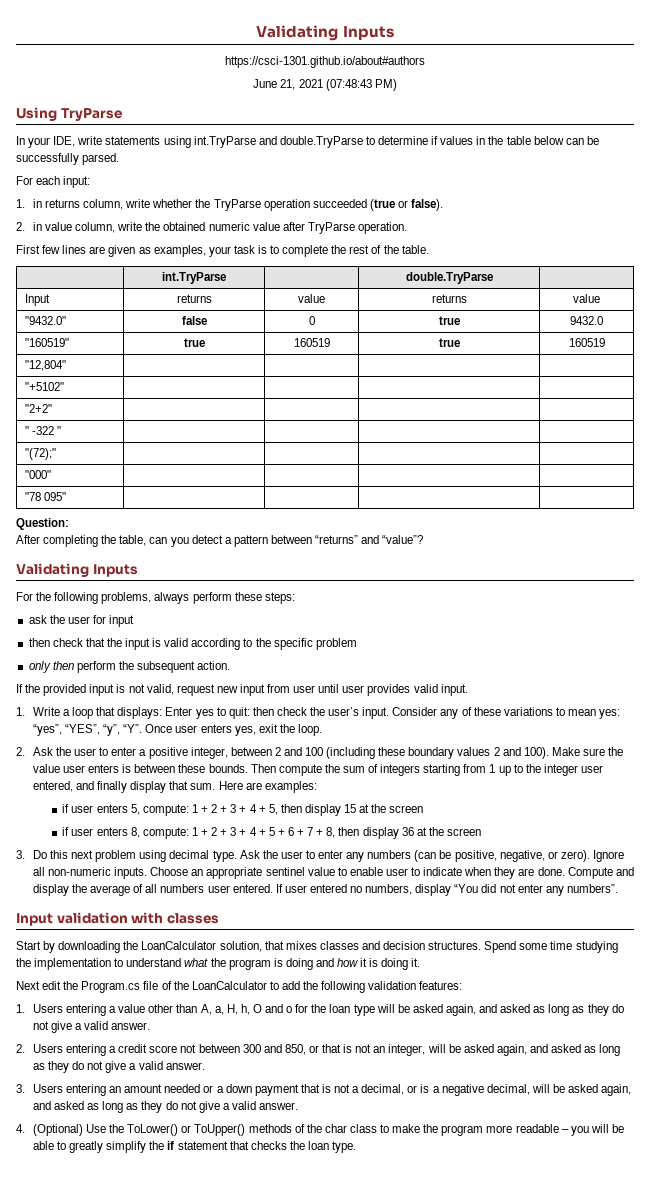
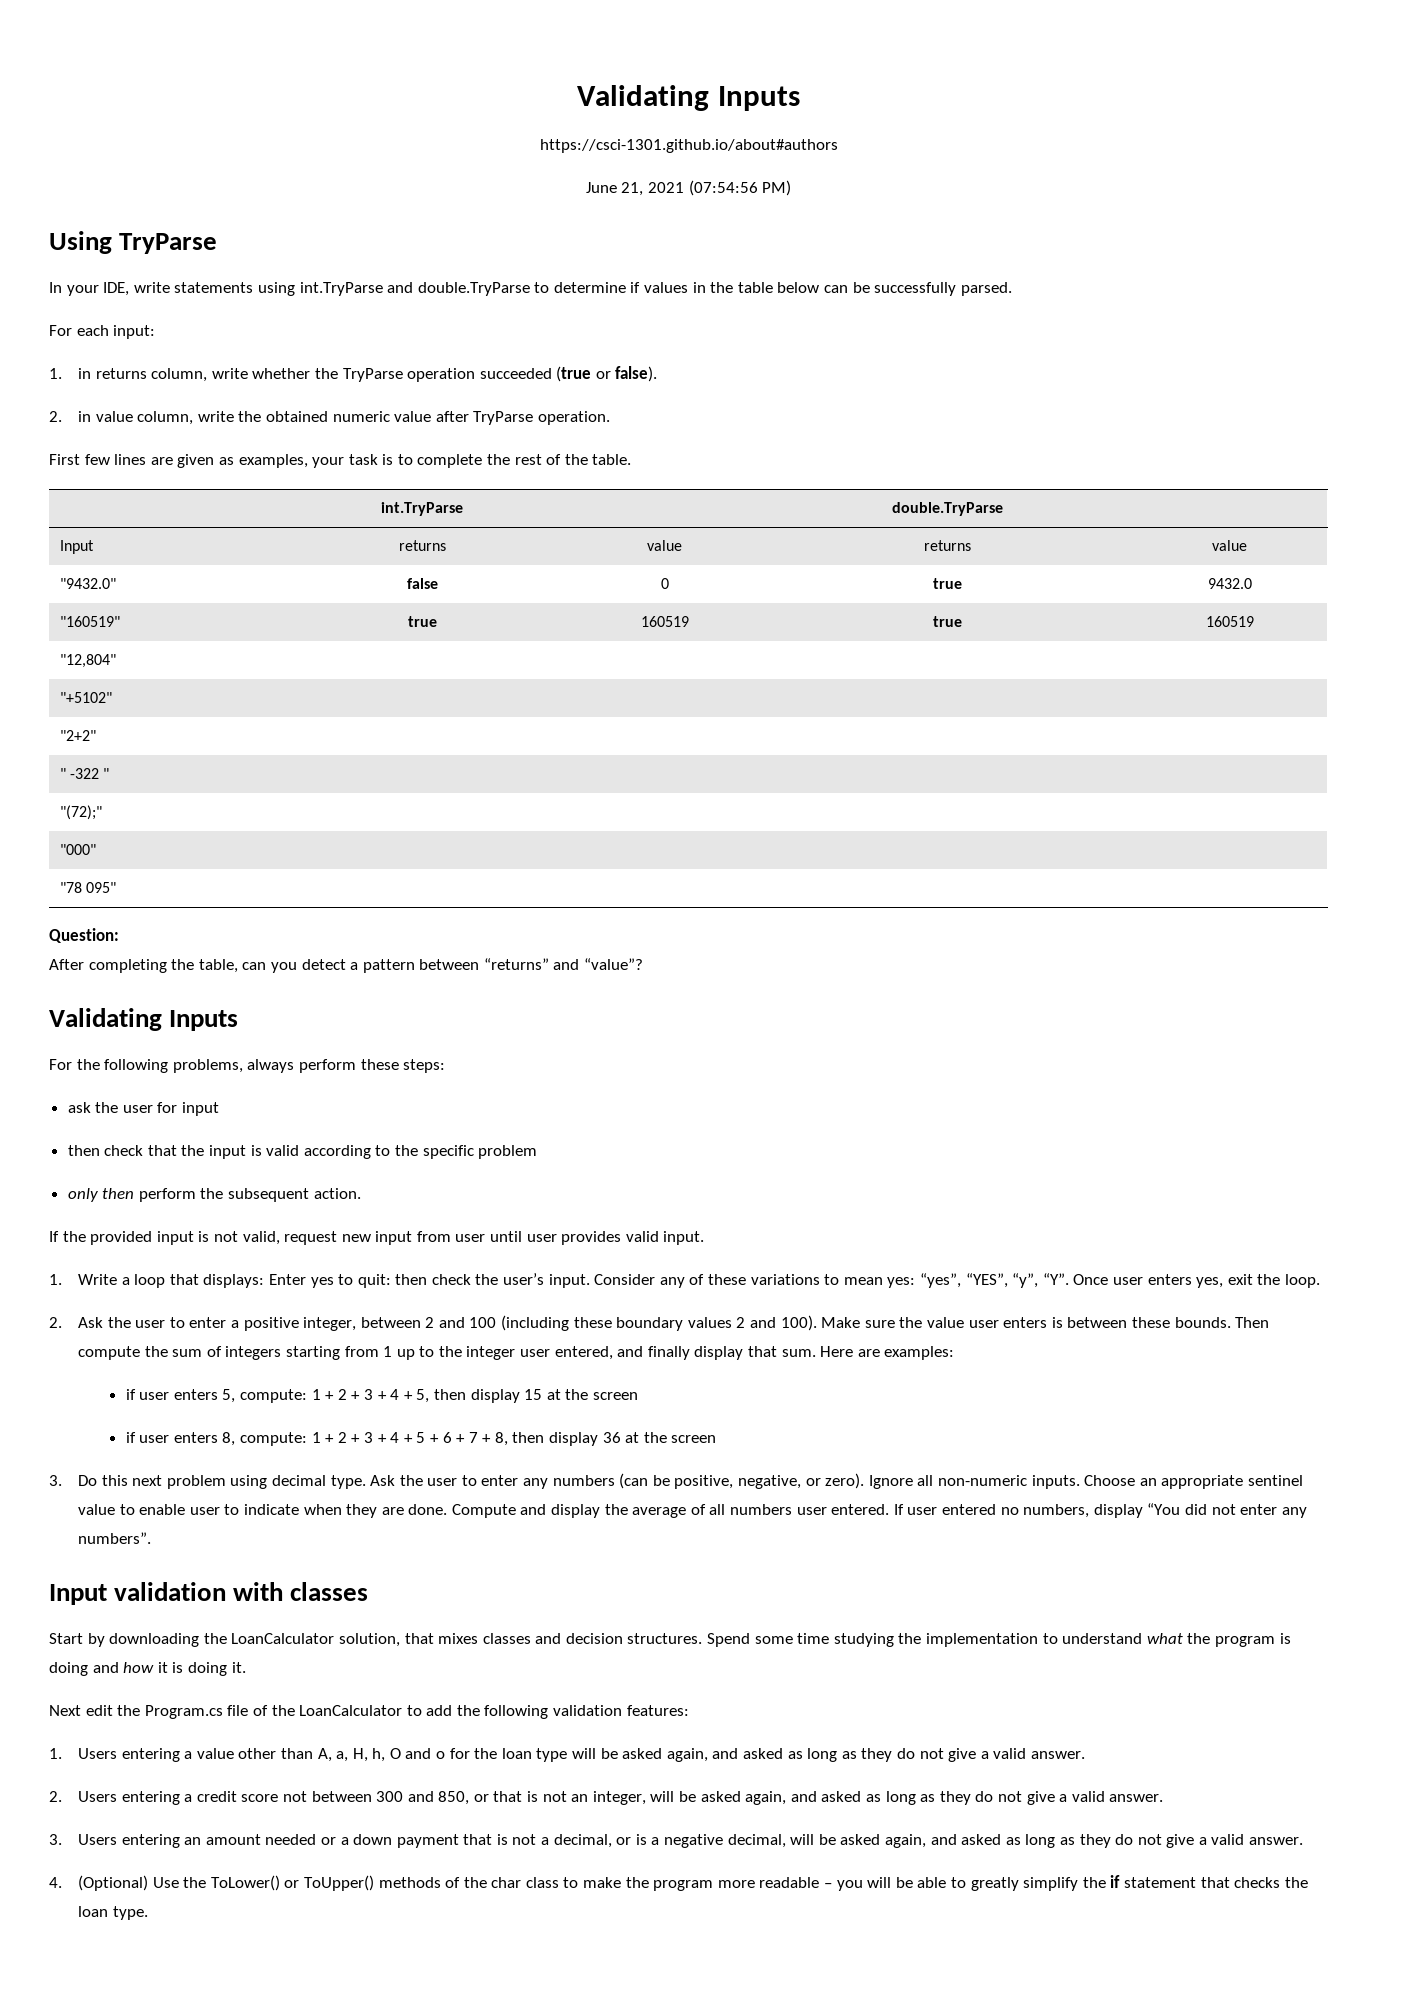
- June 21, 2021 (07:48:43 PM)
+ June 21, 2021 (07:54:56 PM)

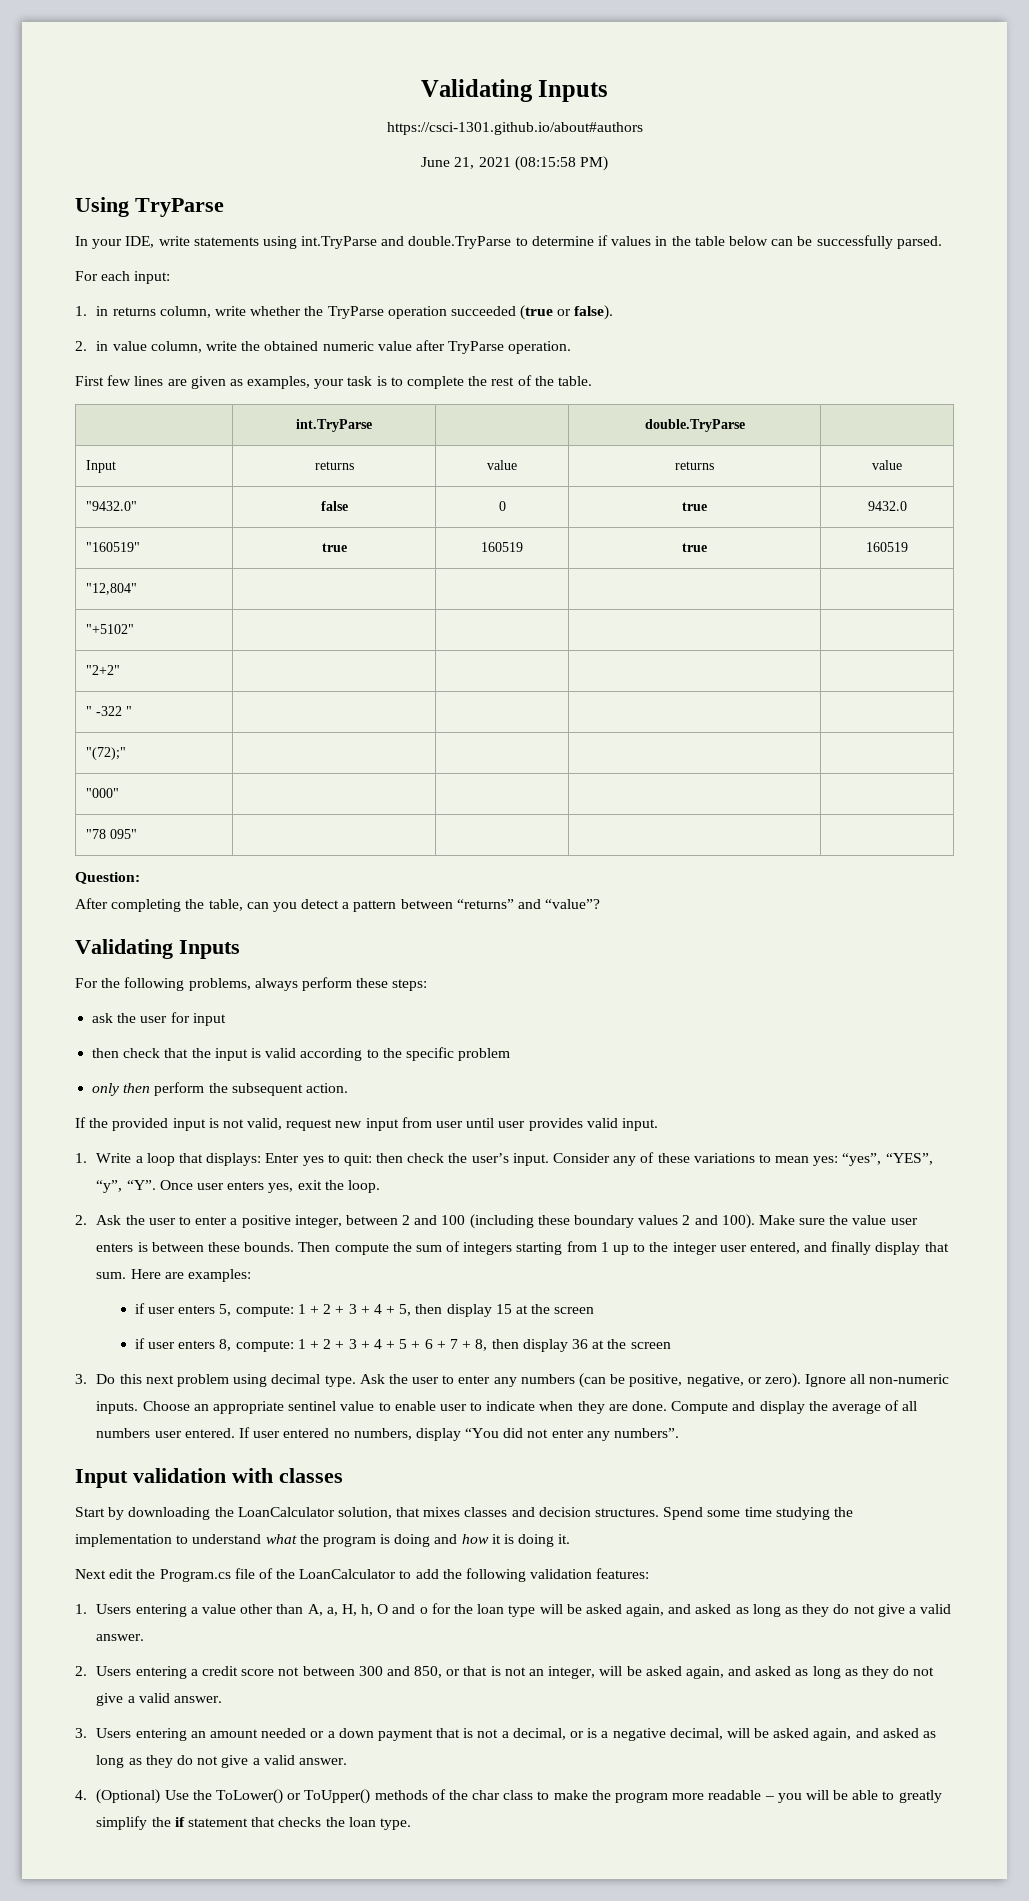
- June 21, 2021 (07:54:56 PM)
+ June 21, 2021 (08:15:58 PM)

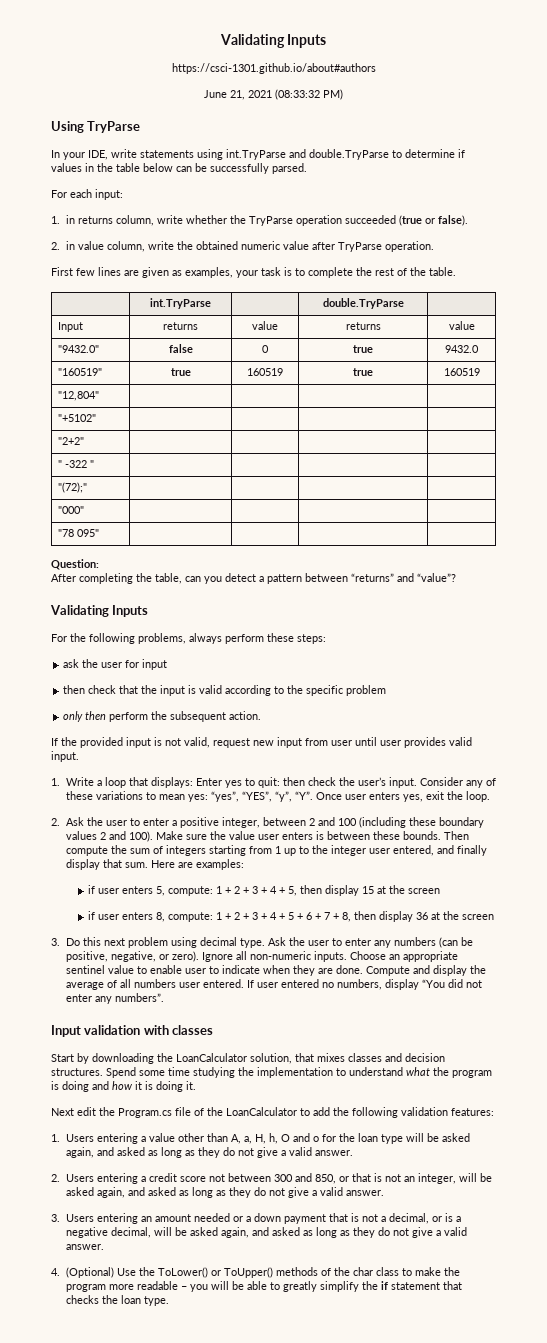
- June 21, 2021 (08:15:58 PM)
+ June 21, 2021 (08:33:32 PM)

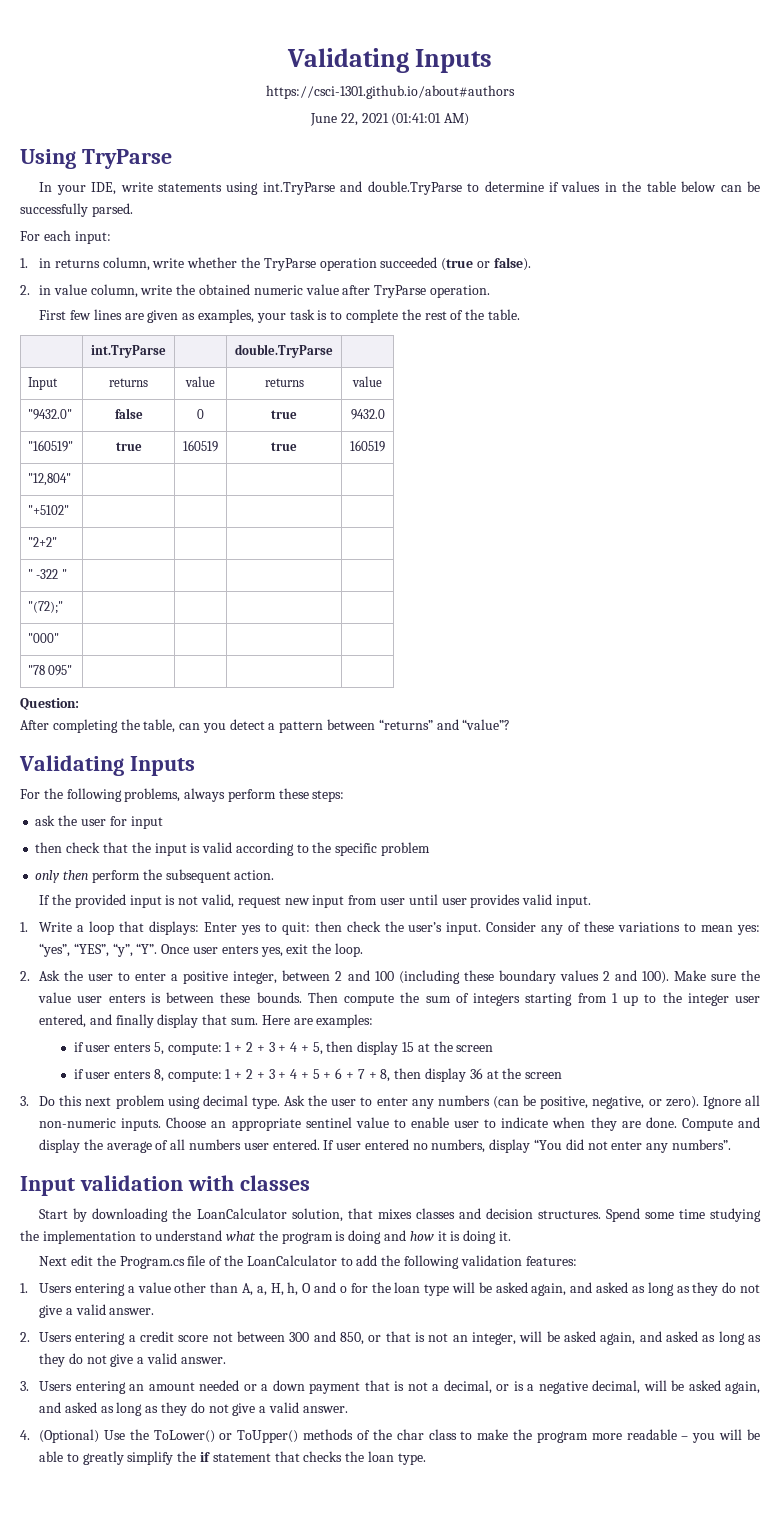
- June 21, 2021 (08:33:32 PM)
+ June 22, 2021 (01:41:01 AM)

